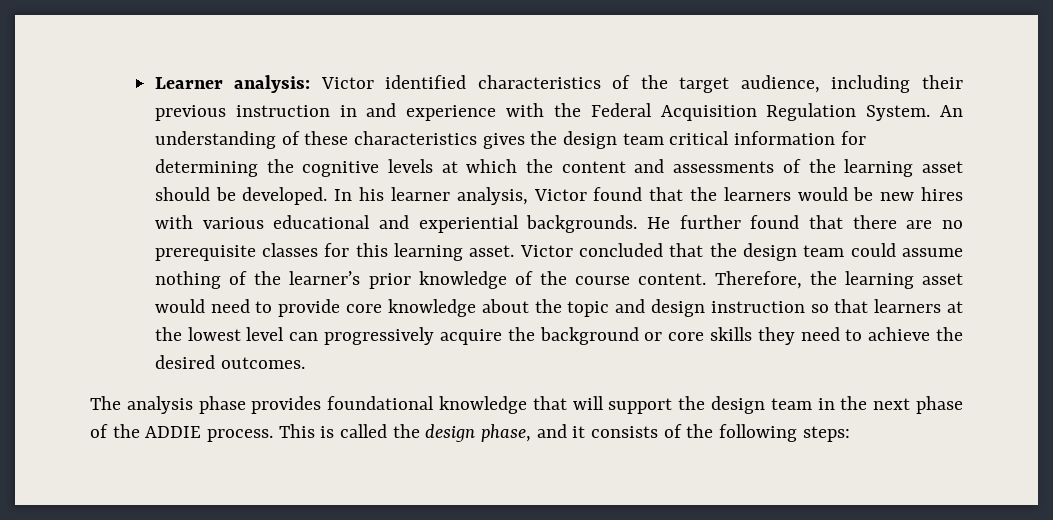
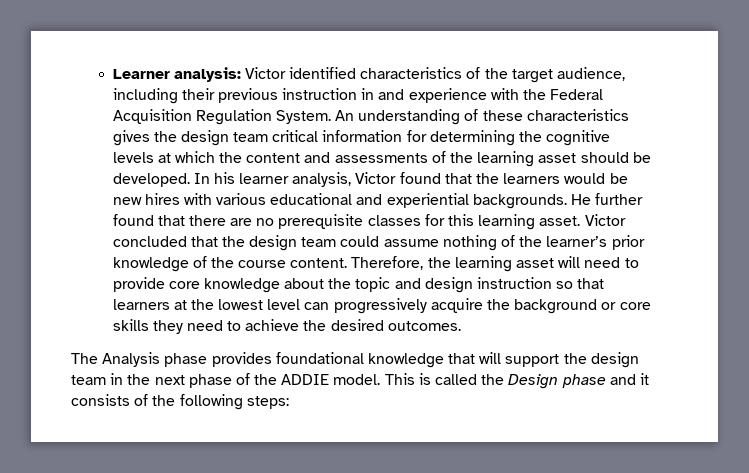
- Therefore, the learning asset would need to provide core knowledge about the topic and design instruction so that learners at the lowest level can progressively acquire the background or core skills they need to achieve the desired outcomes.
+ Therefore, the learning asset will need to provide core knowledge about the topic and design instruction so that learners at the lowest level can progressively acquire the background or core skills they need to achieve the desired outcomes.
- The analysis phase provides foundational knowledge that will support the design team in the next phase of the ADDIE process.
+ The Analysis phase provides foundational knowledge that will support the design team in the next phase of the ADDIE model.
- This is called the design phase, and it consists of the following steps:
+ This is called the Design phase and it consists of the following steps:

